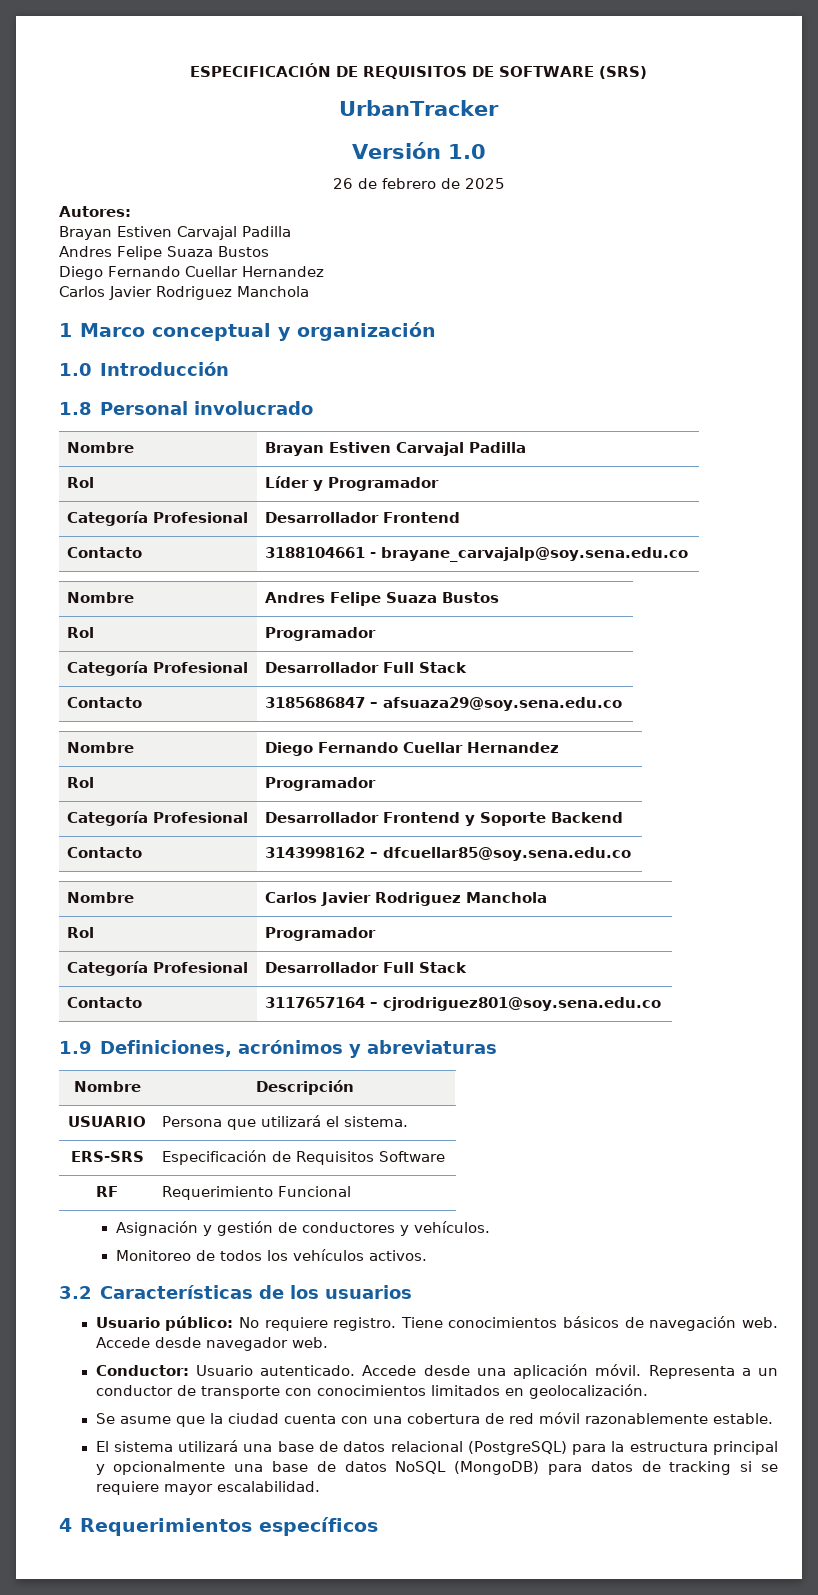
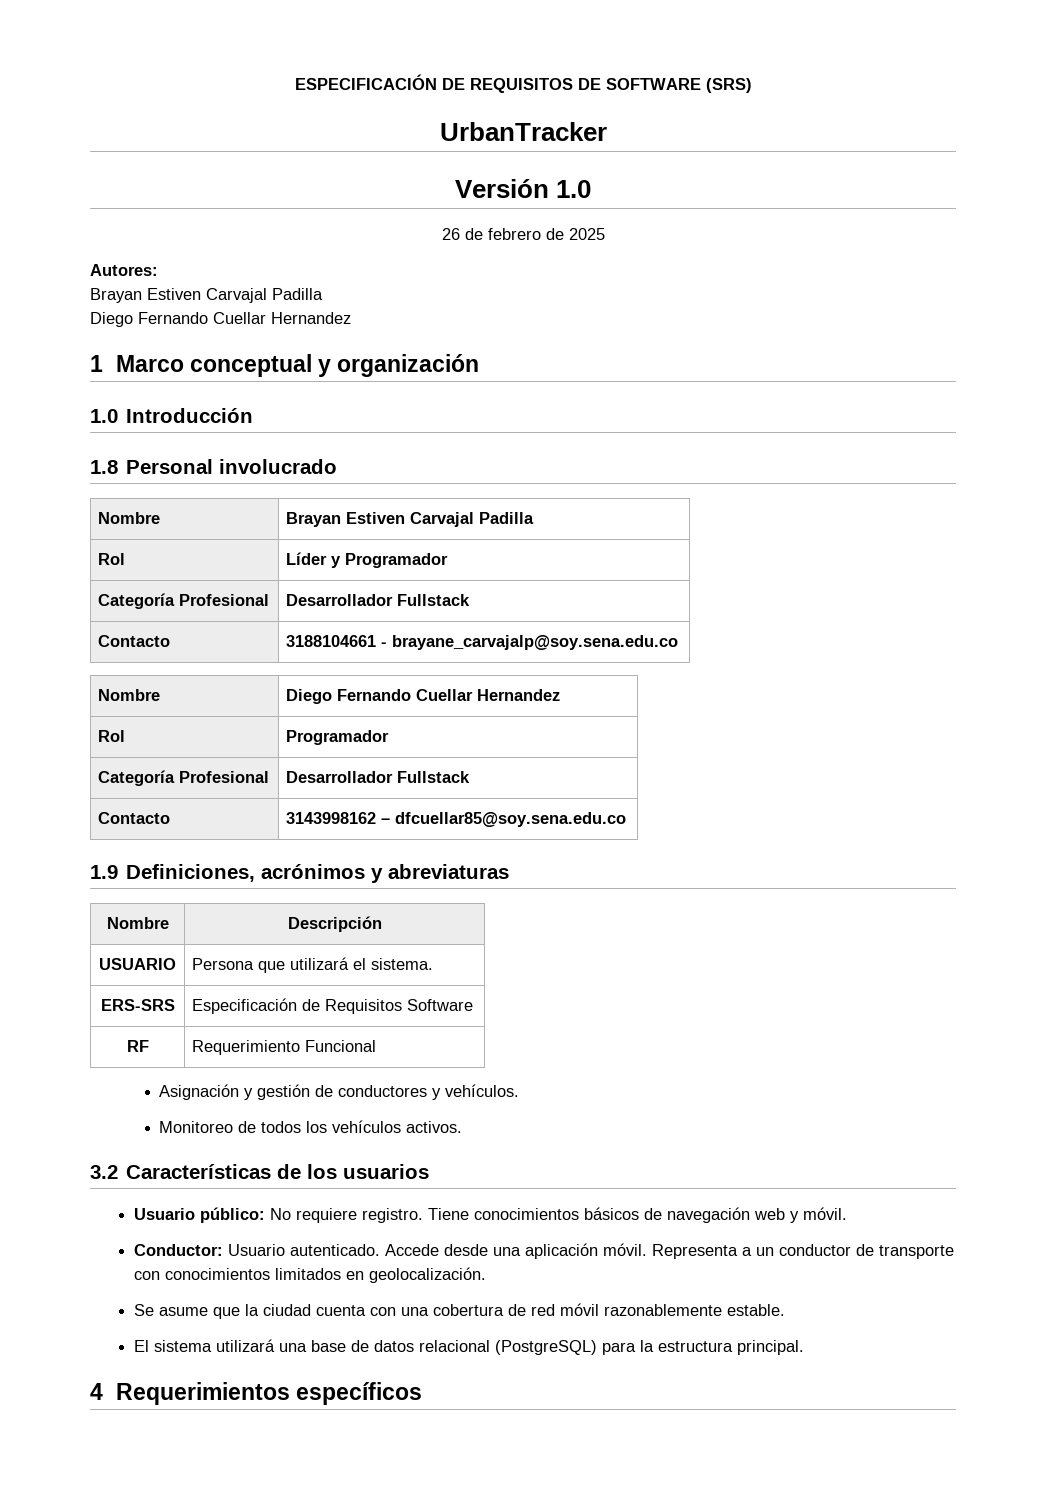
  Autores:
  Brayan Estiven Carvajal Padilla
- Andres Felipe Suaza Bustos
  Diego Fernando Cuellar Hernandez
- Carlos Javier Rodriguez Manchola
  Rol | Líder y Programador
- Categoría Profesional | Desarrollador Frontend
+ Categoría Profesional | Desarrollador Fullstack
- Nombre | Andres Felipe Suaza Bustos
- Rol | Programador
- Categoría Profesional | Desarrollador Full Stack
- Contacto | 3185686847 – afsuaza29@soy.sena.edu.co
  Nombre | Diego Fernando Cuellar Hernandez
  Rol | Programador
- Categoría Profesional | Desarrollador Frontend y Soporte Backend
+ Categoría Profesional | Desarrollador Fullstack
- Nombre | Carlos Javier Rodriguez Manchola
- Rol | Programador
- Categoría Profesional | Desarrollador Full Stack
- Contacto | 3117657164 – cjrodriguez801@soy.sena.edu.co
- Tiene conocimientos básicos de navegación web. Accede desde navegador web.
+ Tiene conocimientos básicos de navegación web y móvil.
- El sistema utilizará una base de datos relacional (PostgreSQL) para la estructura principal y opcionalmente una base de datos NoSQL (MongoDB) para datos de tracking si se requiere mayor escalabilidad.
+ El sistema utilizará una base de datos relacional (PostgreSQL) para la estructura principal.

